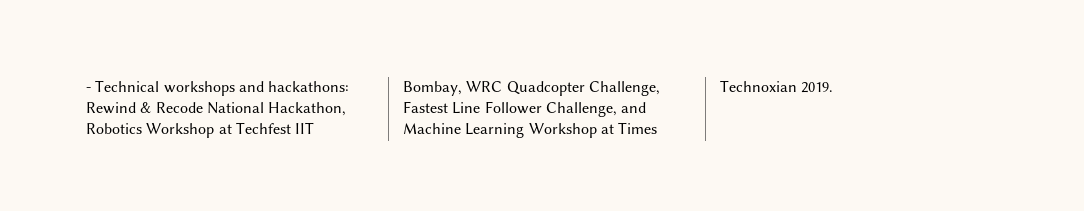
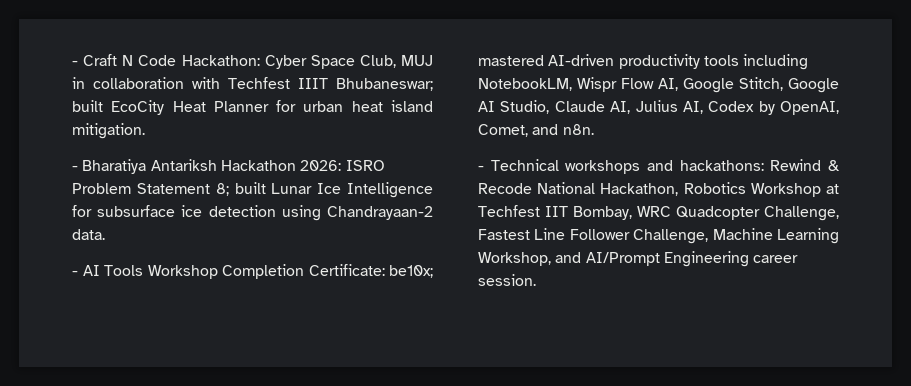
- - Technical workshops and hackathons: Rewind & Recode National Hackathon, Robotics Workshop at Techfest IIT Bombay, WRC Quadcopter Challenge, Fastest Line Follower Challenge, and Machine Learning Workshop at Times Technoxian 2019.
+ - Craft N Code Hackathon: Cyber Space Club, MUJ in collaboration with Techfest IIIT Bhubaneswar; built EcoCity Heat Planner for urban heat island mitigation.
+ - Bharatiya Antariksh Hackathon 2026: ISRO Problem Statement 8; built Lunar Ice Intelligence for subsurface ice detection using Chandrayaan-2 data.
+ - AI Tools Workshop Completion Certificate: be10x; mastered AI-driven productivity tools including NotebookLM, Wispr Flow AI, Google Stitch, Google AI Studio, Claude AI, Julius AI, Codex by OpenAI, Comet, and n8n.
+ - Technical workshops and hackathons: Rewind & Recode National Hackathon, Robotics Workshop at Techfest IIT Bombay, WRC Quadcopter Challenge, Fastest Line Follower Challenge, Machine Learning Workshop, and AI/Prompt Engineering career session.

